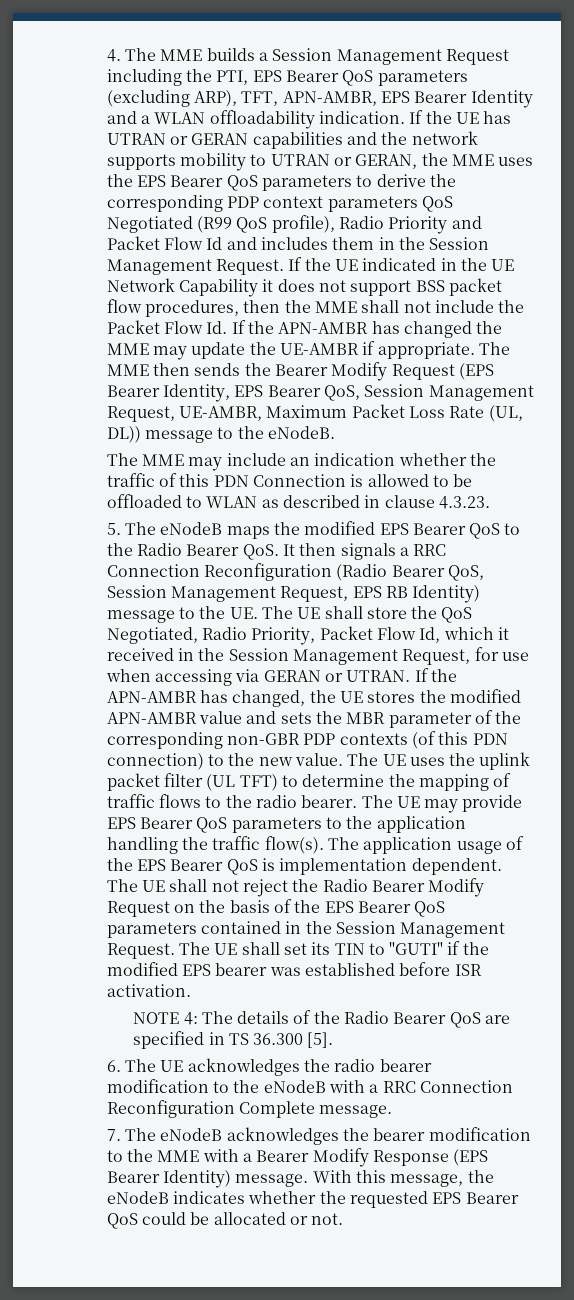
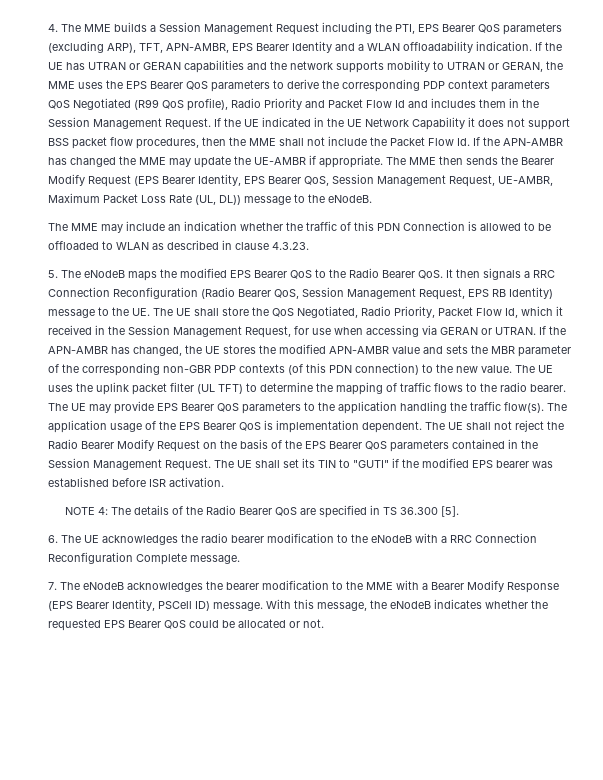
- 7. The eNodeB acknowledges the bearer modification to the MME with a Bearer Modify Response (EPS Bearer Identity) message.
+ 7. The eNodeB acknowledges the bearer modification to the MME with a Bearer Modify Response (EPS Bearer Identity, PSCell ID) message.

